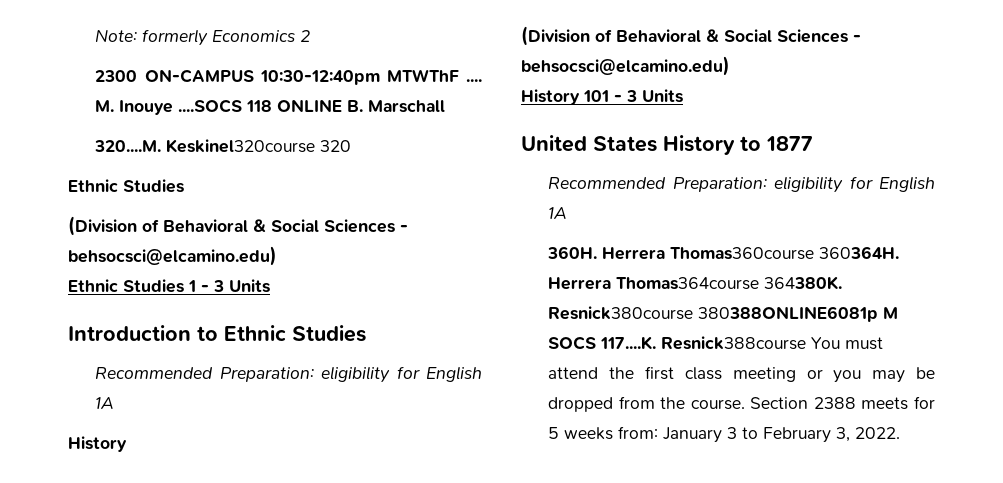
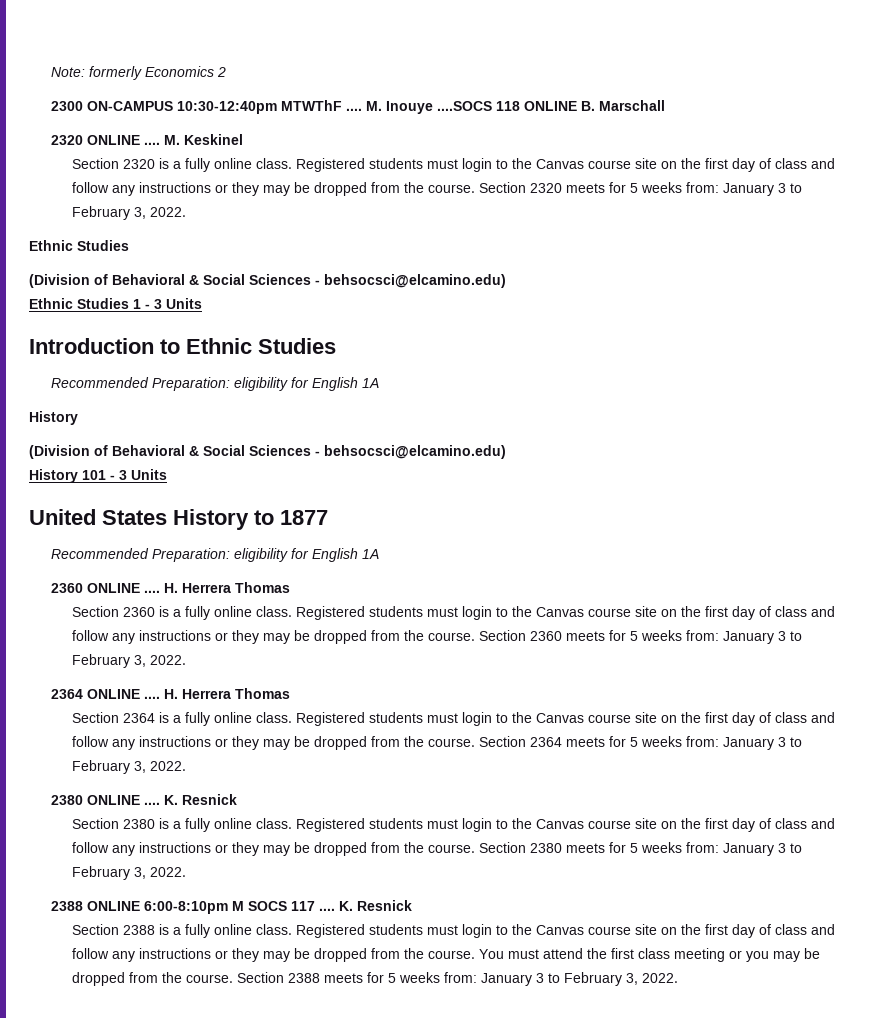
- 320....M. Keskinel320course 320
+ 2320 ONLINE .... M. Keskinel
+ Section 2320 is a fully online class. Registered students must login to the Canvas course site on the first day of class and follow any instructions or they may be dropped from the course. Section 2320 meets for 5 weeks from: January 3 to February 3, 2022.
- 360H. Herrera Thomas360course 360364H. Herrera Thomas364course 364380K. Resnick380course 380388ONLINE6081p M SOCS 117....K. Resnick388course You must attend the first class meeting or you may be dropped from the course.
+ 2360 ONLINE .... H. Herrera Thomas
+ Section 2360 is a fully online class. Registered students must login to the Canvas course site on the first day of class and follow any instructions or they may be dropped from the course. Section 2360 meets for 5 weeks from: January 3 to February 3, 2022.
+ 2364 ONLINE .... H. Herrera Thomas
+ Section 2364 is a fully online class. Registered students must login to the Canvas course site on the first day of class and follow any instructions or they may be dropped from the course. Section 2364 meets for 5 weeks from: January 3 to February 3, 2022.
+ 2380 ONLINE .... K. Resnick
+ Section 2380 is a fully online class. Registered students must login to the Canvas course site on the first day of class and follow any instructions or they may be dropped from the course. Section 2380 meets for 5 weeks from: January 3 to February 3, 2022.
+ 2388 ONLINE 6:00-8:10pm M SOCS 117 .... K. Resnick
+ Section 2388 is a fully online class. Registered students must login to the Canvas course site on the first day of class and follow any instructions or they may be dropped from the course. You must attend the first class meeting or you may be dropped from the course.

